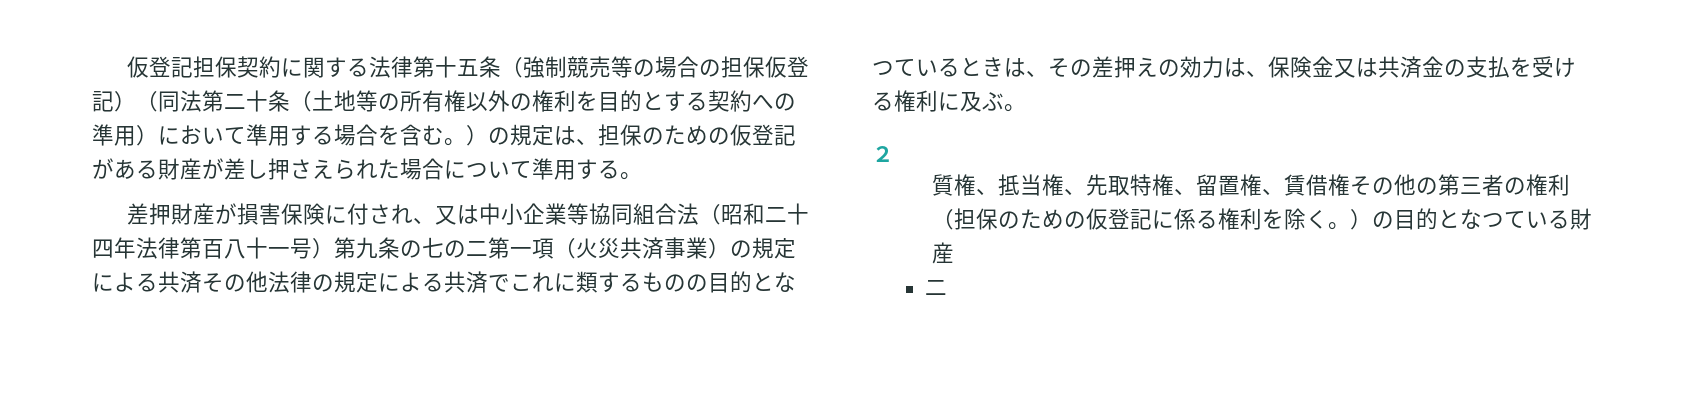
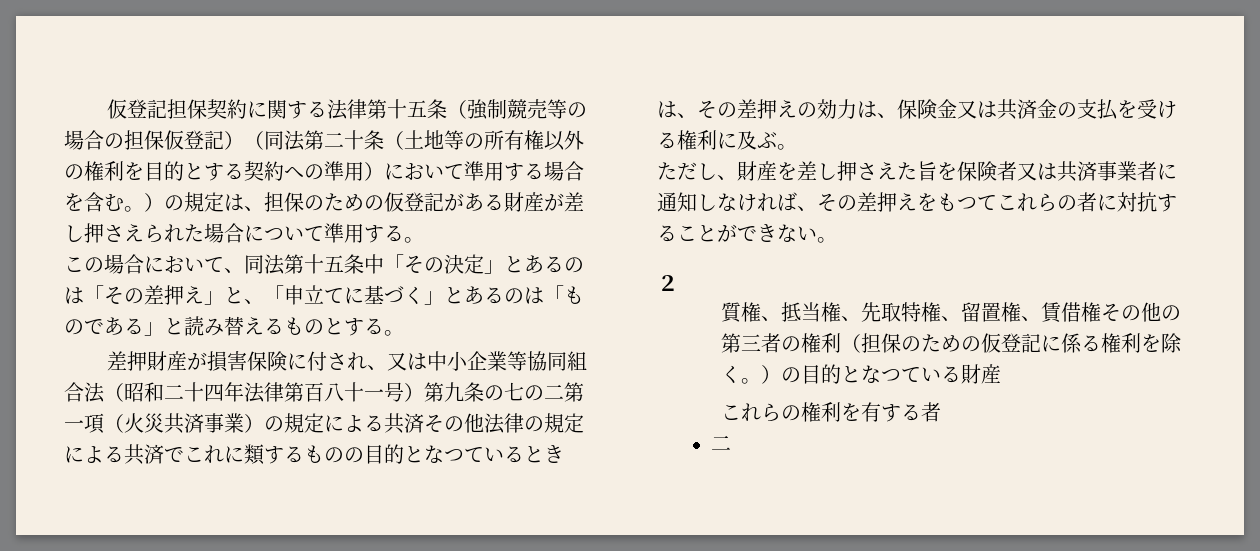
+ この場合において、同法第十五条中「その決定」とあるのは「その差押え」と、「申立てに基づく」とあるのは「ものである」と読み替えるものとする。
+ ただし、財産を差し押さえた旨を保険者又は共済事業者に通知しなければ、その差押えをもつてこれらの者に対抗することができない。
+ これらの権利を有する者

